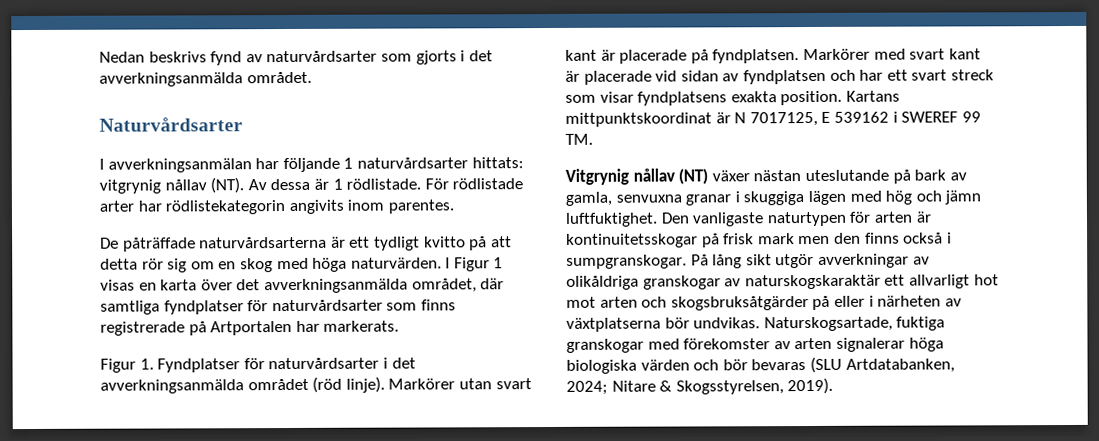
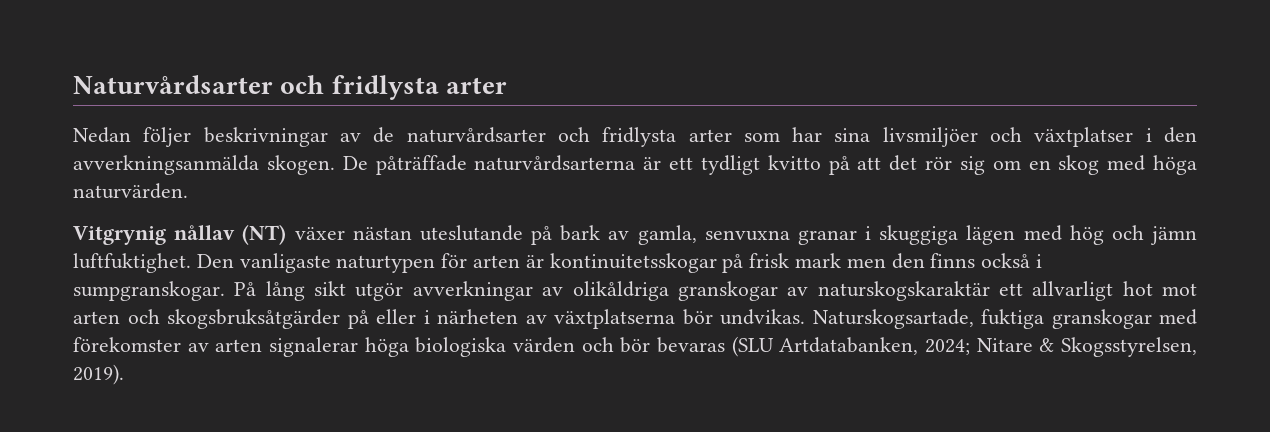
- Nedan beskrivs fynd av naturvårdsarter som gjorts i det avverkningsanmälda området.
- Naturvårdsarter
- I avverkningsanmälan har följande 1 naturvårdsarter hittats: vitgrynig nållav (NT). Av dessa är 1 rödlistade. För rödlistade arter har rödlistekategorin angivits inom parentes.
- De påträffade naturvårdsarterna är ett tydligt kvitto på att detta rör sig om en skog med höga naturvärden. I Figur 1 visas en karta över det avverkningsanmälda området, där samtliga fyndplatser för naturvårdsarter som finns registrerade på Artportalen har markerats.
- Figur 1. Fyndplatser för naturvårdsarter i det avverkningsanmälda området (röd linje). Markörer utan svart kant är placerade på fyndplatsen. Markörer med svart kant är placerade vid sidan av fyndplatsen och har ett svart streck som visar fyndplatsens exakta position. Kartans mittpunktskoordinat är N 7017125, E 539162 i SWEREF 99 TM.
+ Naturvårdsarter och fridlysta arter
+ Nedan följer beskrivningar av de naturvårdsarter och fridlysta arter som har sina livsmiljöer och växtplatser i den avverkningsanmälda skogen. De påträffade naturvårdsarterna är ett tydligt kvitto på att det rör sig om en skog med höga naturvärden.

